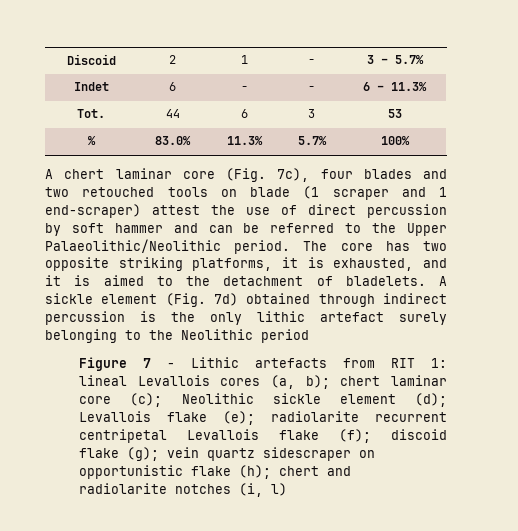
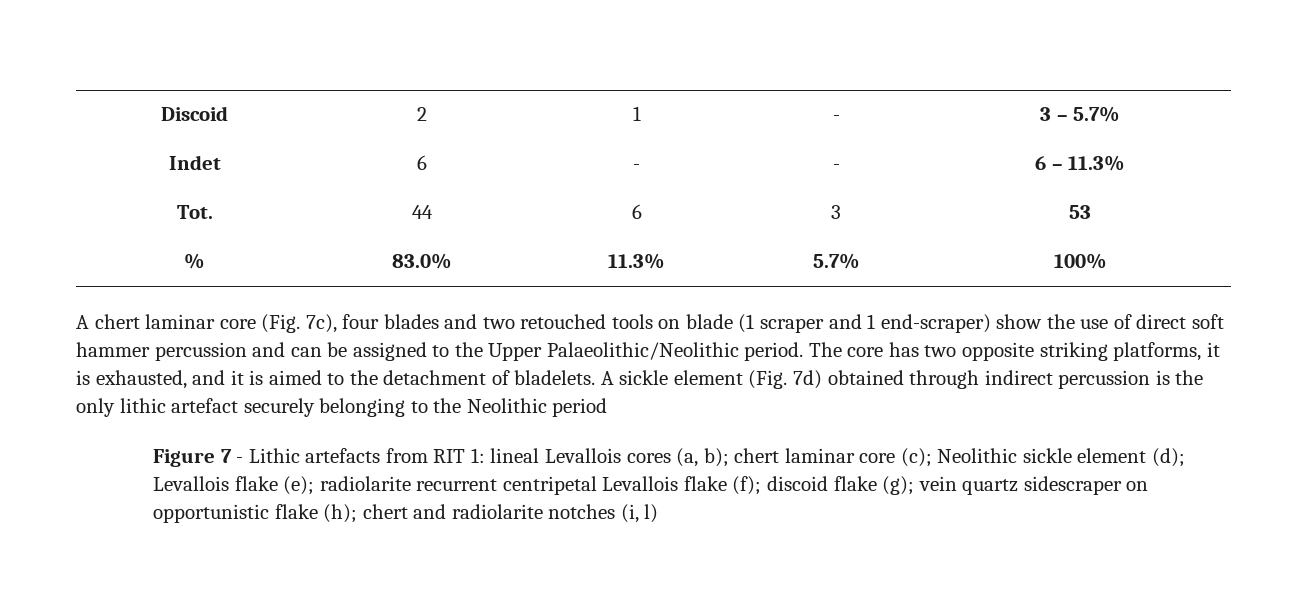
- A chert laminar core (Fig. 7c), four blades and two retouched tools on blade (1 scraper and 1 end-scraper) attest the use of direct percussion by soft hammer and can be referred to the Upper Palaeolithic/Neolithic period.
+ A chert laminar core (Fig. 7c), four blades and two retouched tools on blade (1 scraper and 1 end-scraper) show the use of direct soft hammer percussion and can be assigned to the Upper Palaeolithic/Neolithic period.
- A sickle element (Fig. 7d) obtained through indirect percussion is the only lithic artefact surely belonging to the Neolithic period
+ A sickle element (Fig. 7d) obtained through indirect percussion is the only lithic artefact securely belonging to the Neolithic period

